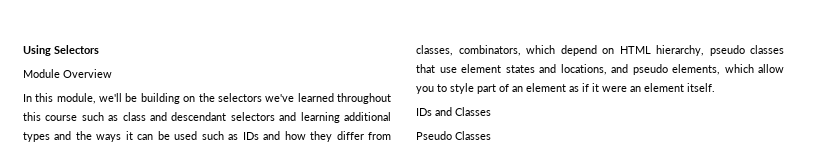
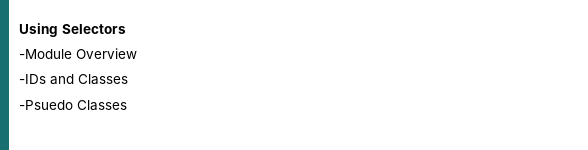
- Module Overview
+ -Module Overview
- In this module, we'll be building on the selectors we've learned throughout this course such as class and descendant selectors and learning additional types and the ways it can be used such as IDs and how they differ from classes, combinators, which depend on HTML hierarchy, pseudo classes that use element states and locations, and pseudo elements, which allow you to style part of an element as if it were an element itself.
- IDs and Classes
+ -IDs and Classes
- Pseudo Classes
+ -Psuedo Classes

